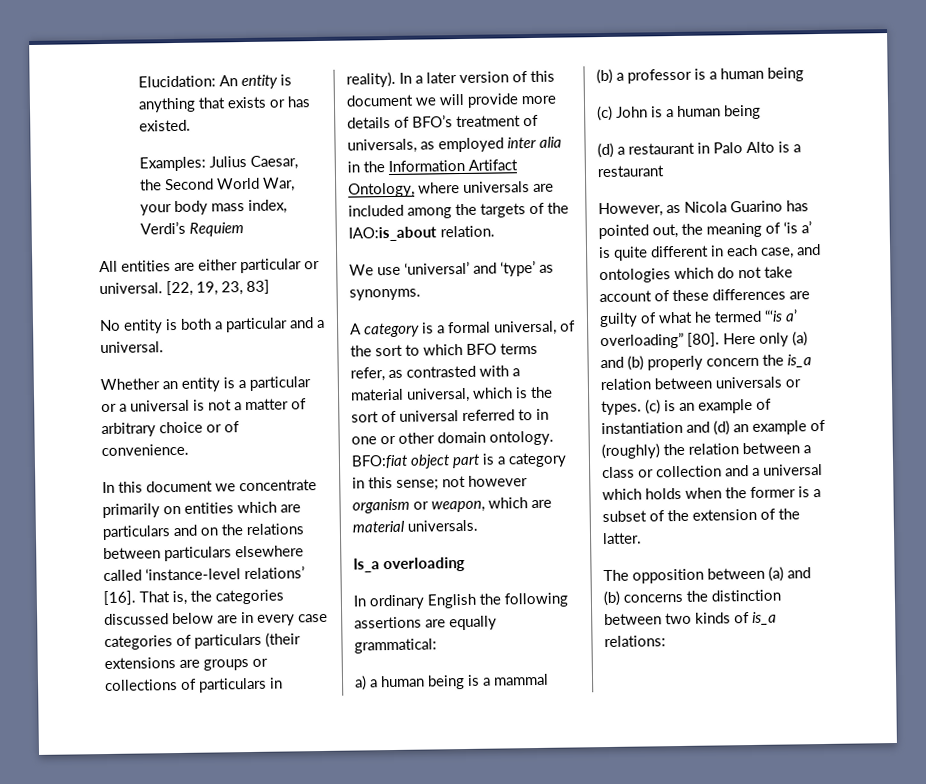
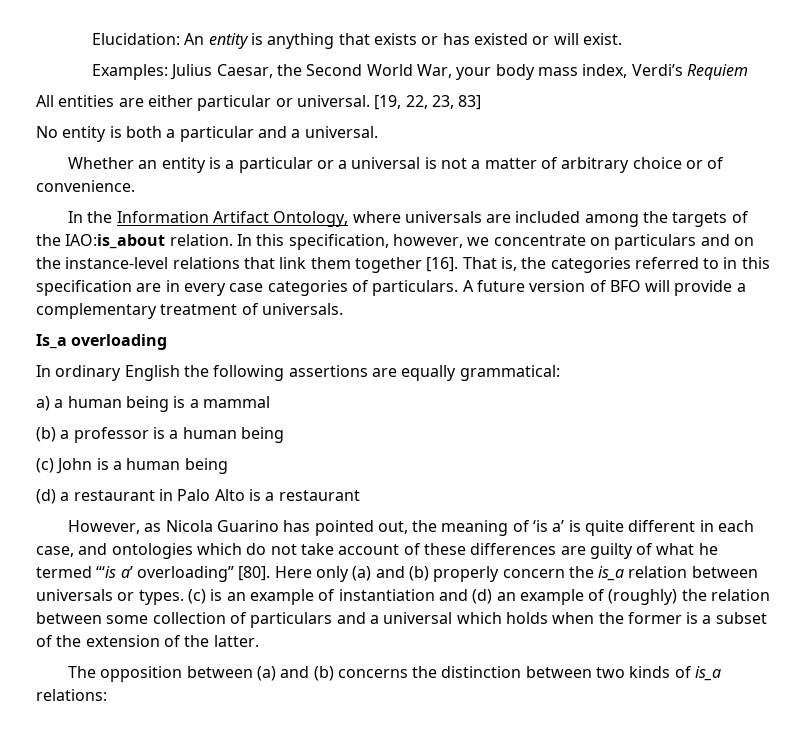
- Elucidation: An entity is anything that exists or has existed.
+ Elucidation: An entity is anything that exists or has existed or will exist.
- [22, 19, 23, 83]
+ [19, 22, 23, 83]
- In this document we concentrate primarily on entities which are particulars and on the relations between particulars elsewhere called ‘instance-level relations’ [16]. That is, the categories discussed below are in every case categories of particulars (their extensions are groups or collections of particulars in reality). In a later version of this document we will provide more details of BFO’s treatment of universals, as employed inter alia in the Information Artifact Ontology, where universals are included among the targets of the IAO:is_about relation.
- We use ‘universal’ and ‘type’ as synonyms.
- A category is a formal universal, of the sort to which BFO terms refer, as contrasted with a material universal, which is the sort of universal referred to in one or other domain ontology. BFO:fiat object part is a category in this sense; not however organism or weapon, which are material universals.
+ In the Information Artifact Ontology, where universals are included among the targets of the IAO:is_about relation. In this specification, however, we concentrate on particulars and on the instance-level relations that link them together [16]. That is, the categories referred to in this specification are in every case categories of particulars. A future version of BFO will provide a complementary treatment of universals.
- (c) is an example of instantiation and (d) an example of (roughly) the relation between a class or collection and a universal which holds when the former is a subset of the extension of the latter.
+ (c) is an example of instantiation and (d) an example of (roughly) the relation between some collection of particulars and a universal which holds when the former is a subset of the extension of the latter.

